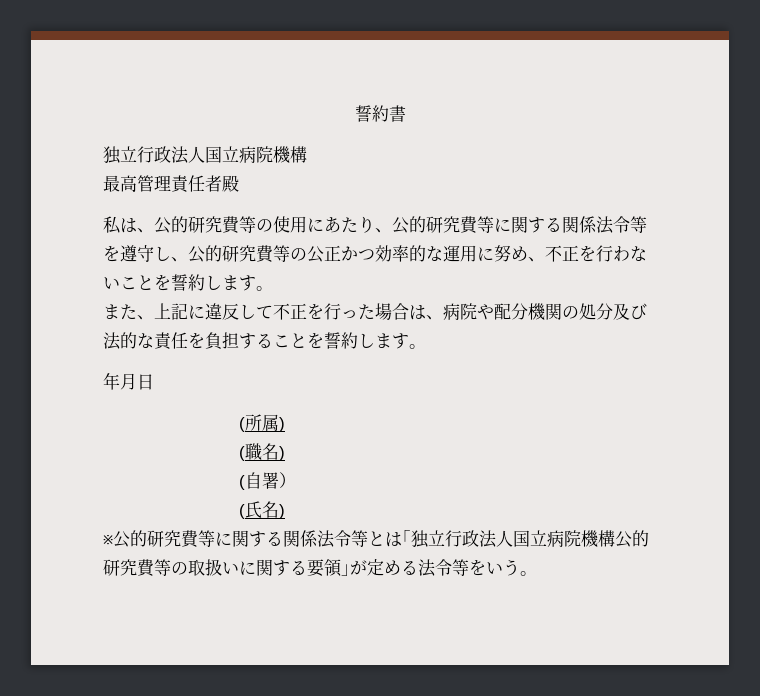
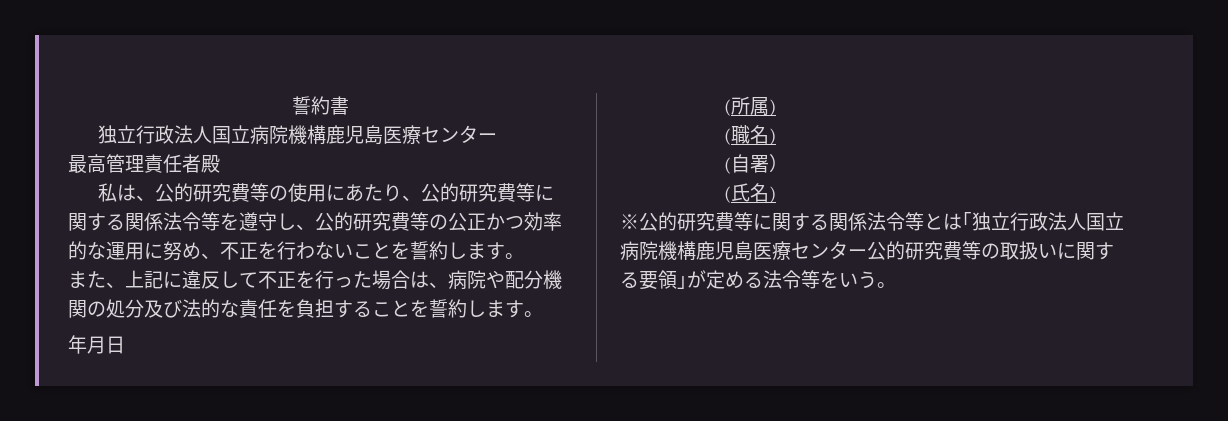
  誓約書
- 独立行政法人国立病院機構
+ 独立行政法人国立病院機構鹿児島医療センター
- ※公的研究費等に関する関係法令等とは｢独立行政法人国立病院機構公的研究費等の取扱いに関する要領｣が定める法令等をいう。
+ ※公的研究費等に関する関係法令等とは｢独立行政法人国立病院機構鹿児島医療センター公的研究費等の取扱いに関する要領｣が定める法令等をいう。

